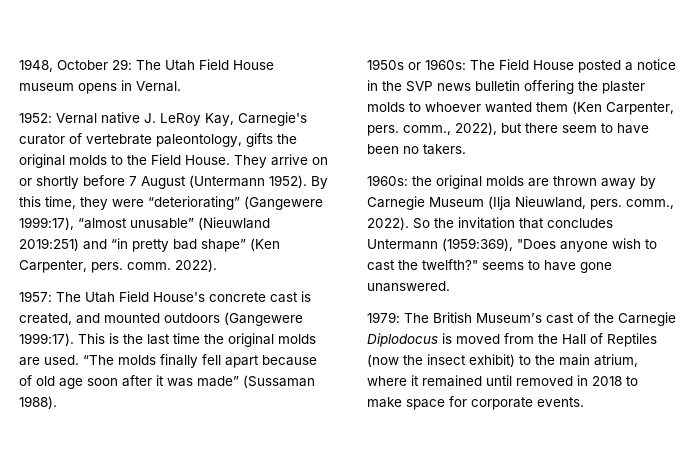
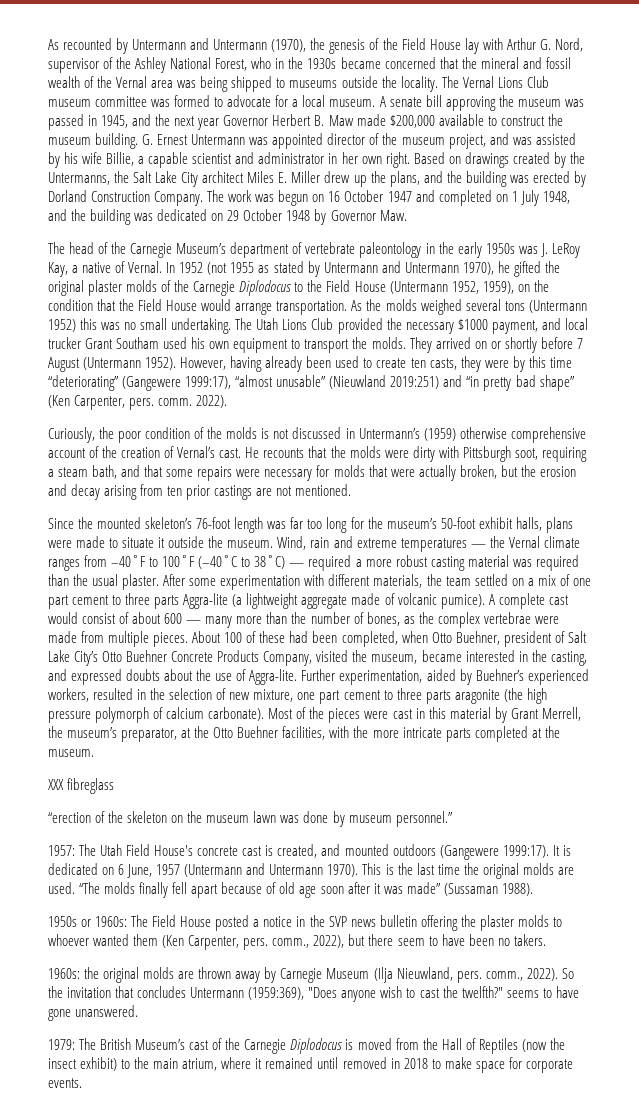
- 1948, October 29: The Utah Field House museum opens in Vernal.
- 1952: Vernal native J. LeRoy Kay, Carnegie's curator of vertebrate paleontology, gifts the original molds to the Field House. They arrive on or shortly before 7 August (Untermann 1952).
+ As recounted by Untermann and Untermann (1970), the genesis of the Field House lay with Arthur G. Nord, supervisor of the Ashley National Forest, who in the 1930s became concerned that the mineral and fossil wealth of the Vernal area was being shipped to museums outside the locality. The Vernal Lions Club museum committee was formed to advocate for a local museum. A senate bill approving the museum was passed in 1945, and the next year Governor Herbert B. Maw made $200,000 available to construct the museum building. G. Ernest Untermann was appointed director of the museum project, and was assisted by his wife Billie, a capable scientist and administrator in her own right. Based on drawings created by the Untermanns, the Salt Lake City architect Miles E. Miller drew up the plans, and the building was erected by Dorland Construction Company. The work was begun on 16 October 1947 and completed on 1 July 1948, and the building was dedicated on 29 October 1948 by Governor Maw.
+ The head of the Carnegie Museum’s department of vertebrate paleontology in the early 1950s was J. LeRoy Kay, a native of Vernal. In 1952 (not 1955 as stated by Untermann and Untermann 1970), he gifted the original plaster molds of the Carnegie Diplodocus to the Field House (Untermann 1952, 1959), on the condition that the Field House would arrange transportation. As the molds weighed several tons (Untermann 1952) this was no small undertaking. The Utah Lions Club provided the necessary $1000 payment, and local trucker Grant Southam used his own equipment to transport the molds. They arrived on or shortly before 7 August (Untermann 1952).
- By this time, they were “deteriorating” (Gangewere 1999:17), “almost unusable” (Nieuwland 2019:251) and “in pretty bad shape” (Ken Carpenter, pers. comm.
+ However, having already been used to create ten casts, they were by this time “deteriorating” (Gangewere 1999:17), “almost unusable” (Nieuwland 2019:251) and “in pretty bad shape” (Ken Carpenter, pers. comm.
+ Curiously, the poor condition of the molds is not discussed in Untermann’s (1959) otherwise comprehensive account of the creation of Vernal’s cast. He recounts that the molds were dirty with Pittsburgh soot, requiring a steam bath, and that some repairs were necessary for molds that were actually broken, but the erosion and decay arising from ten prior castings are not mentioned.
+ Since the mounted skeleton’s 76-foot length was far too long for the museum’s 50-foot exhibit halls, plans were made to situate it outside the museum. Wind, rain and extreme temperatures — the Vernal climate ranges from –40˚F to 100˚F (–40˚C to 38˚C) — required a more robust casting material was required than the usual plaster. After some experimentation with different materials, the team settled on a mix of one part cement to three parts Aggra-lite (a lightweight aggregate made of volcanic pumice). A complete cast would consist of about 600 — many more than the number of bones, as the complex vertebrae were made from multiple pieces. About 100 of these had been completed, when Otto Buehner, president of Salt Lake City’s Otto Buehner Concrete Products Company, visited the museum, became interested in the casting, and expressed doubts about the use of Aggra-lite. Further experimentation, aided by Buehner’s experienced workers, resulted in the selection of new mixture, one part cement to three parts aragonite (the high pressure polymorph of calcium carbonate). Most of the pieces were cast in this material by Grant Merrell, the museum’s preparator, at the Otto Buehner facilities, with the more intricate parts completed at the museum.
+ XXX fibreglass
+ “erection of the skeleton on the museum lawn was done by museum personnel.”
+ It is dedicated on 6 June, 1957 (Untermann and Untermann 1970).

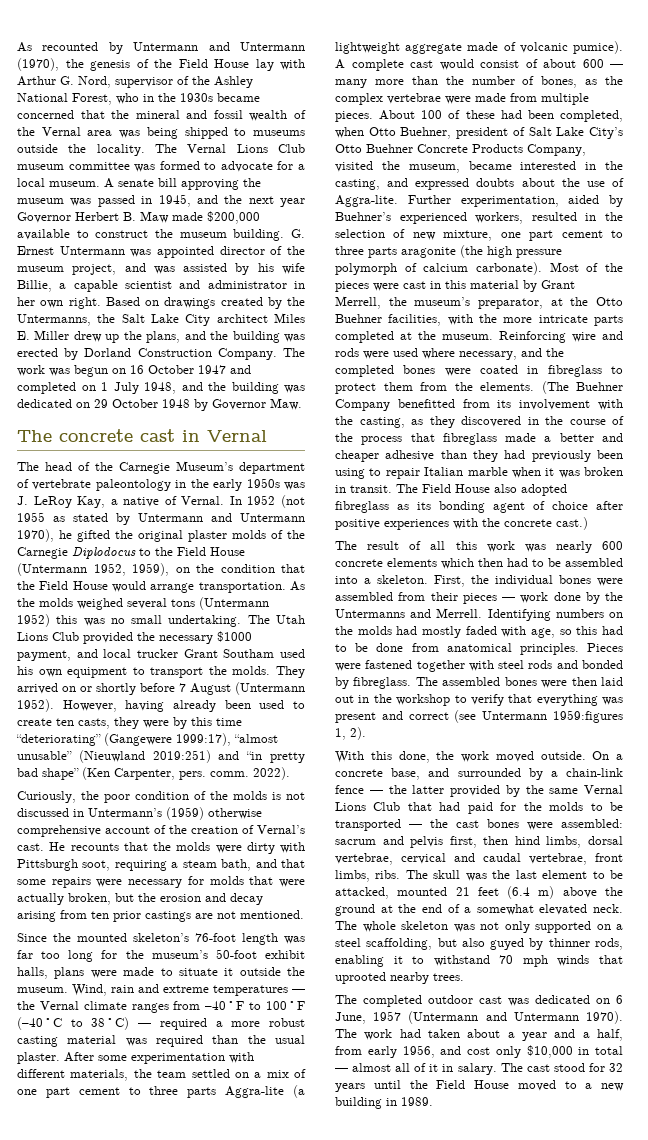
+ The concrete cast in Vernal
- Most of the pieces were cast in this material by Grant Merrell, the museum’s preparator, at the Otto Buehner facilities, with the more intricate parts completed at the museum.
- XXX fibreglass
- “erection of the skeleton on the museum lawn was done by museum personnel.”
- 1957: The Utah Field House's concrete cast is created, and mounted outdoors (Gangewere 1999:17). It is dedicated on 6 June, 1957 (Untermann and Untermann 1970).
+ Most of the pieces were cast in this material by Grant Merrell, the museum’s preparator, at the Otto Buehner facilities, with the more intricate parts completed at the museum. Reinforcing wire and rods were used where necessary, and the completed bones were coated in fibreglass to protect them from the elements. (The Buehner Company benefitted from its involvement with the casting, as they discovered in the course of the process that fibreglass made a better and cheaper adhesive than they had previously been using to repair Italian marble when it was broken in transit. The Field House also adopted fibreglass as its bonding agent of choice after positive experiences with the concrete cast.)
+ The result of all this work was nearly 600 concrete elements which then had to be assembled into a skeleton. First, the individual bones were assembled from their pieces — work done by the Untermanns and Merrell. Identifying numbers on the molds had mostly faded with age, so this had to be done from anatomical principles. Pieces were fastened together with steel rods and bonded by fibreglass. The assembled bones were then laid out in the workshop to verify that everything was present and correct (see Untermann 1959:figures 1, 2).
+ With this done, the work moved outside. On a concrete base, and surrounded by a chain-link fence — the latter provided by the same Vernal Lions Club that had paid for the molds to be transported — the cast bones were assembled: sacrum and pelvis first, then hind limbs, dorsal vertebrae, cervical and caudal vertebrae, front limbs, ribs. The skull was the last element to be attacked, mounted 21 feet (6.4 m) above the ground at the end of a somewhat elevated neck. The whole skeleton was not only supported on a steel scaffolding, but also guyed by thinner rods, enabling it to withstand 70 mph winds that uprooted nearby trees.
+ The completed outdoor cast was dedicated on 6 June, 1957 (Untermann and Untermann 1970).
- This is the last time the original molds are used. “The molds finally fell apart because of old age soon after it was made” (Sussaman 1988).
- 1950s or 1960s: The Field House posted a notice in the SVP news bulletin offering the plaster molds to whoever wanted them (Ken Carpenter, pers. comm., 2022), but there seem to have been no takers.
- 1960s: the original molds are thrown away by Carnegie Museum (Ilja Nieuwland, pers. comm., 2022). So the invitation that concludes Untermann (1959:369), "Does anyone wish to cast the twelfth?" seems to have gone unanswered.
- 1979: The British Museum’s cast of the Carnegie Diplodocus is moved from the Hall of Reptiles (now the insect exhibit) to the main atrium, where it remained until removed in 2018 to make space for corporate events.
+ The work had taken about a year and a half, from early 1956, and cost only $10,000 in total — almost all of it in salary. The cast stood for 32 years until the Field House moved to a new building in 1989.

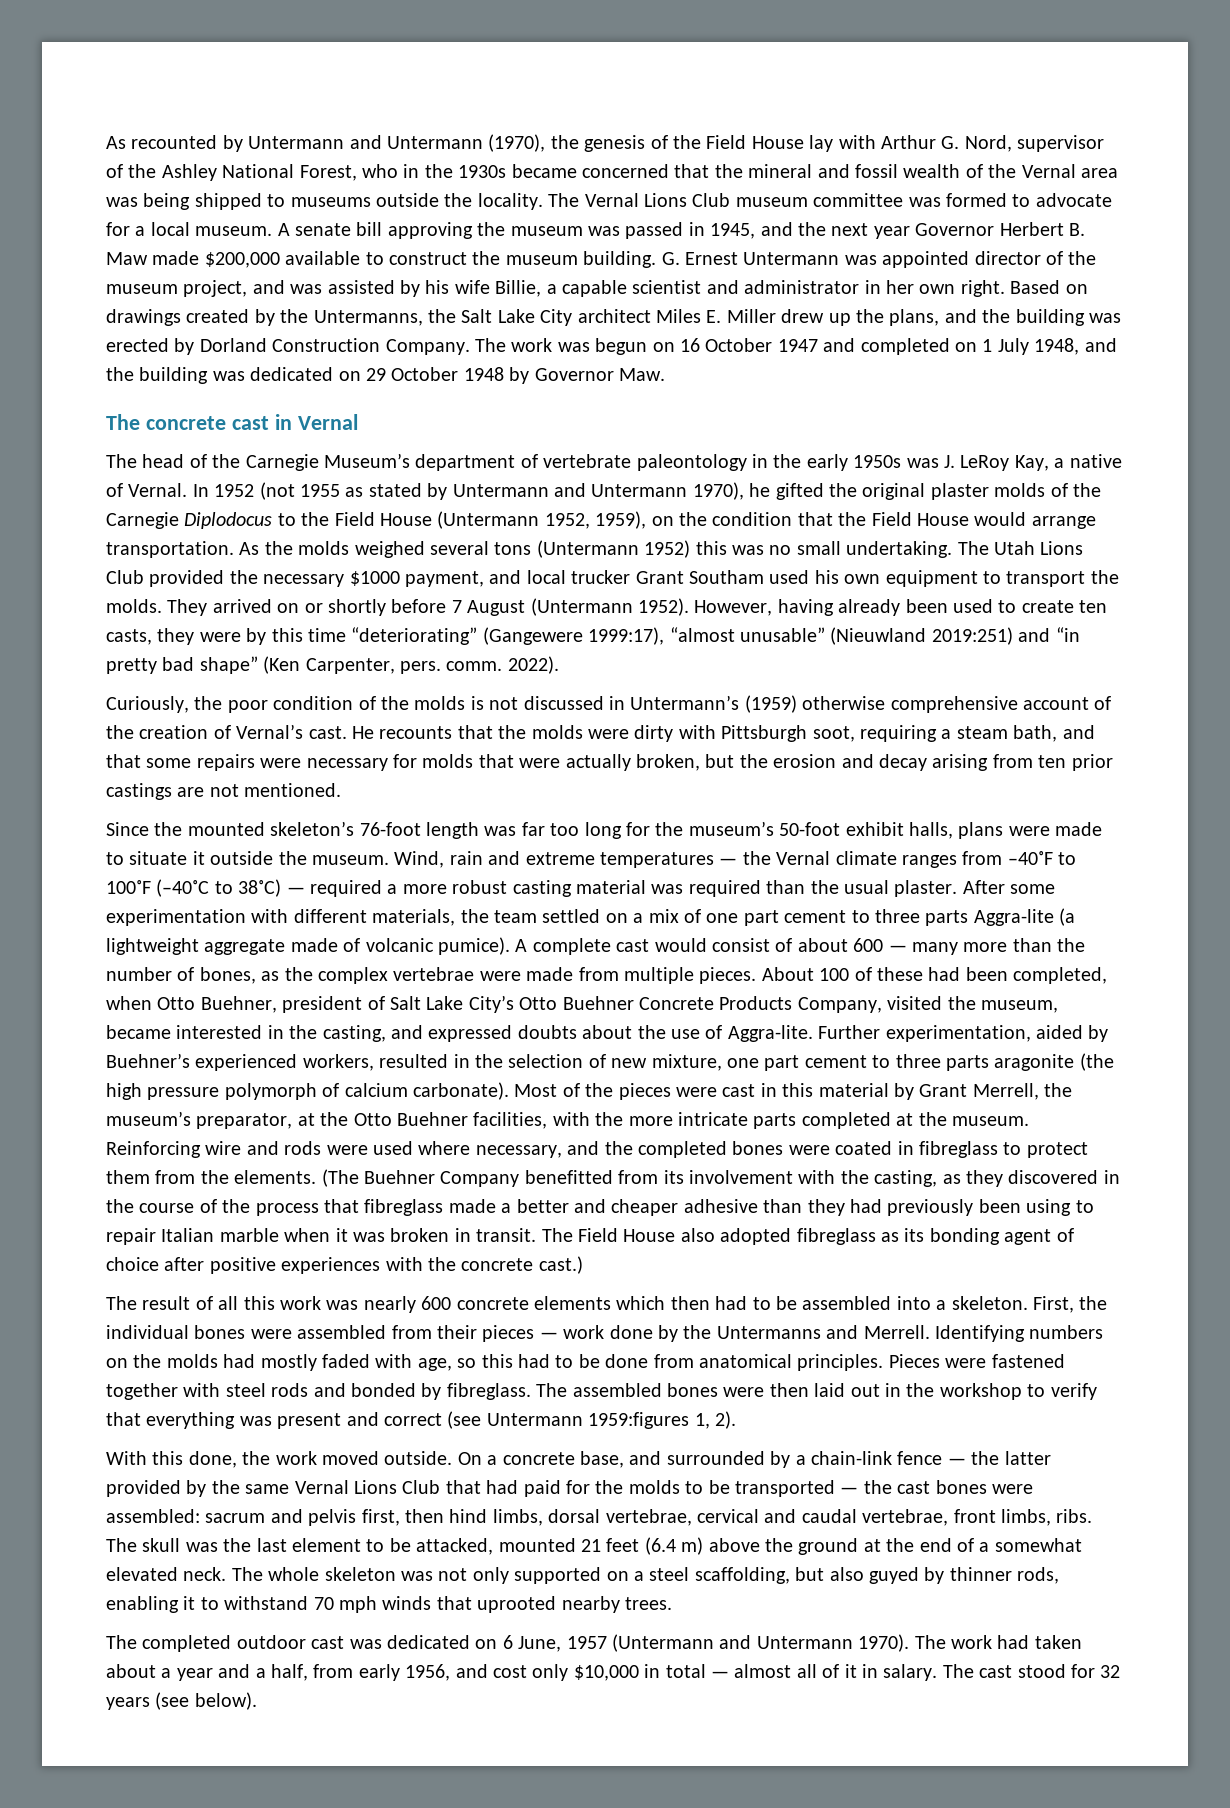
- The cast stood for 32 years until the Field House moved to a new building in 1989.
+ The cast stood for 32 years (see below).

